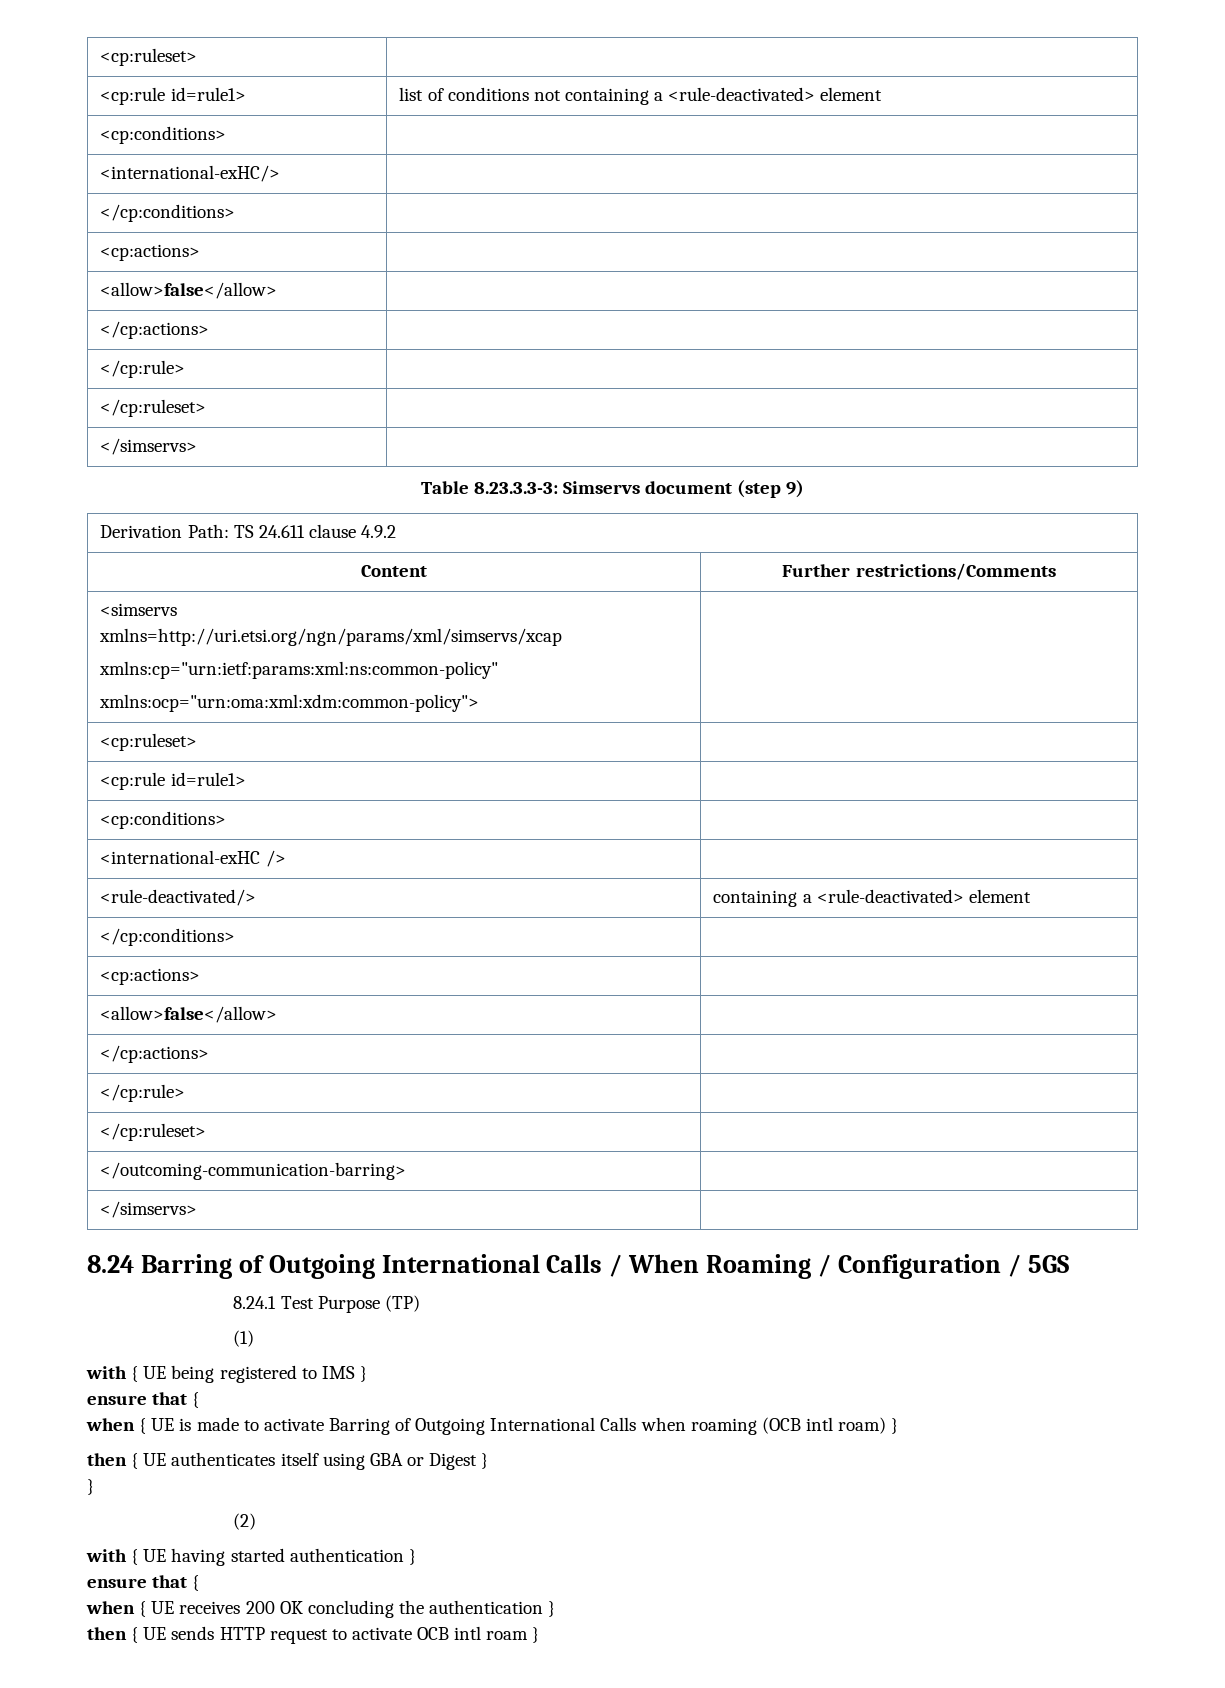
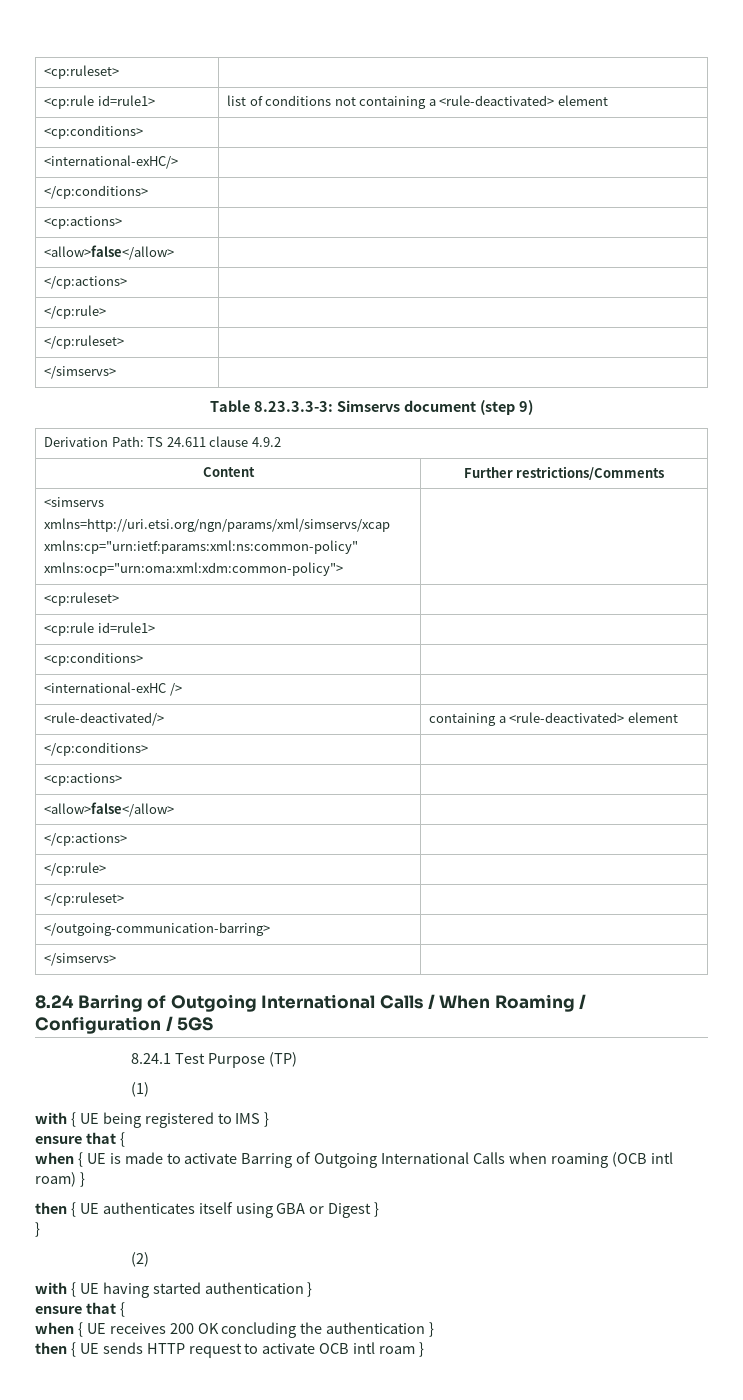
- </outcoming-communication-barring> |
+ </outgoing-communication-barring> |

